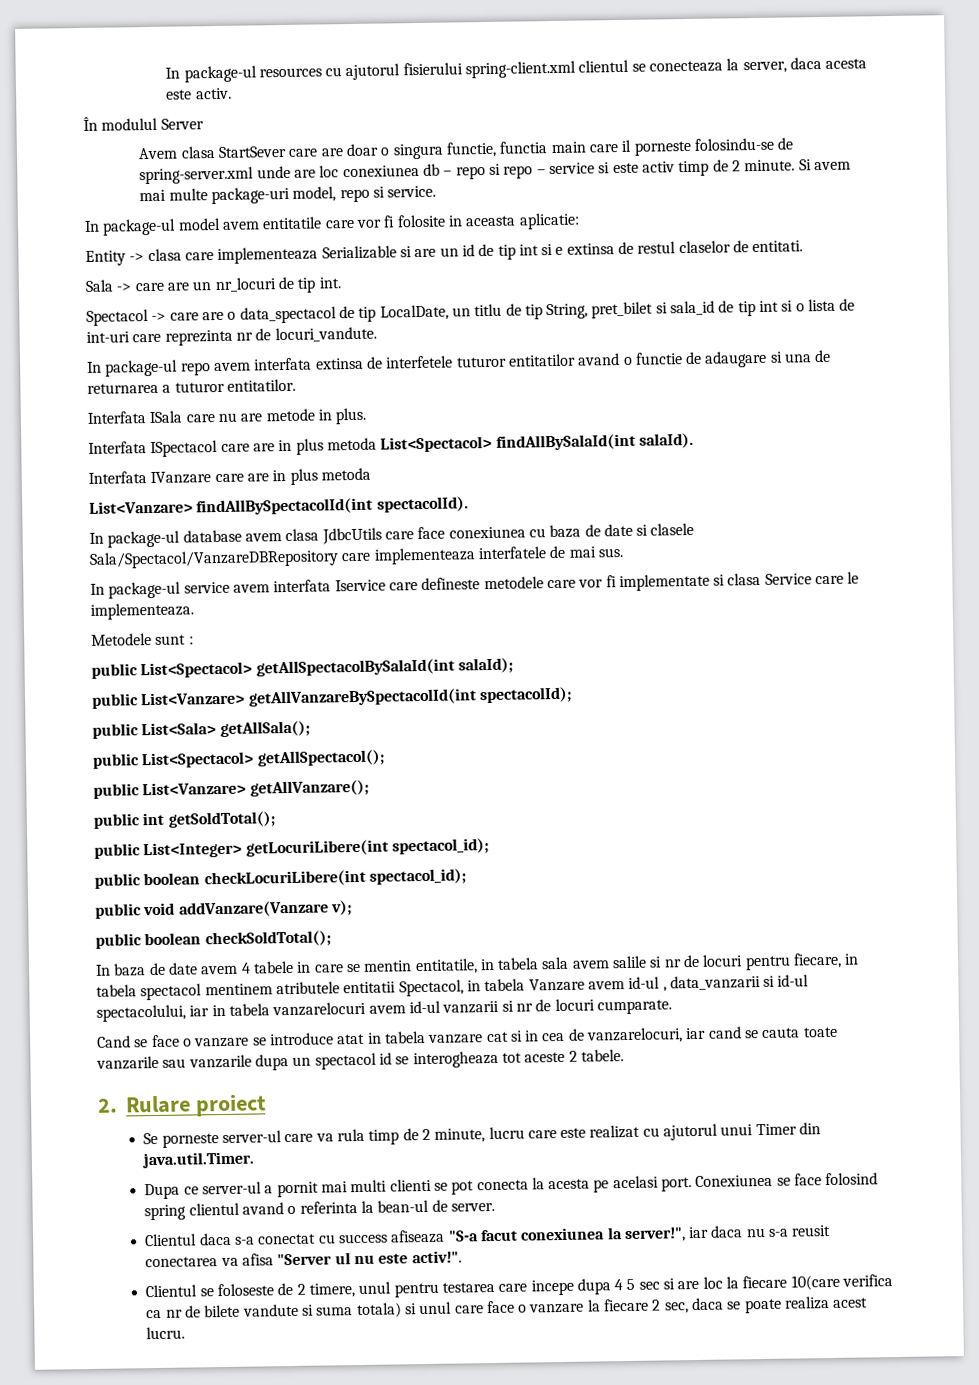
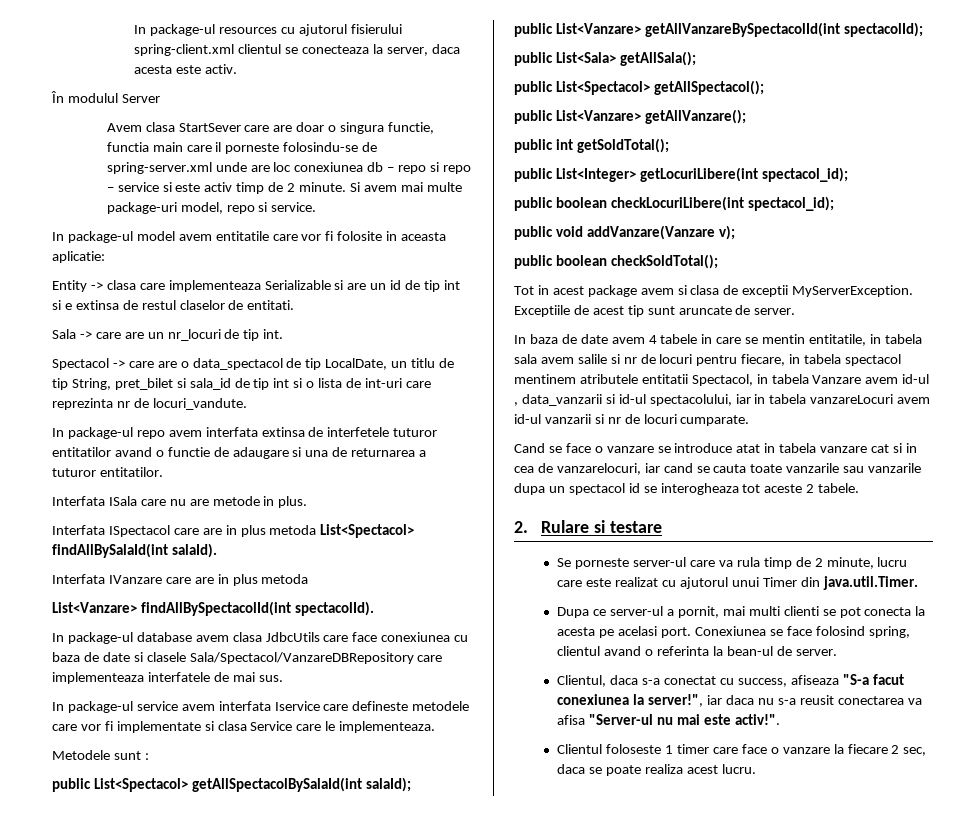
+ Tot in acest package avem si clasa de exceptii MyServerException. Exceptiile de acest tip sunt aruncate de server.
- In baza de date avem 4 tabele in care se mentin entitatile, in tabela sala avem salile si nr de locuri pentru fiecare, in tabela spectacol mentinem atributele entitatii Spectacol, in tabela Vanzare avem id-ul , data_vanzarii si id-ul spectacolului, iar in tabela vanzarelocuri avem id-ul vanzarii si nr de locuri cumparate.
+ In baza de date avem 4 tabele in care se mentin entitatile, in tabela sala avem salile si nr de locuri pentru fiecare, in tabela spectacol mentinem atributele entitatii Spectacol, in tabela Vanzare avem id-ul , data_vanzarii si id-ul spectacolului, iar in tabela vanzareLocuri avem id-ul vanzarii si nr de locuri cumparate.
- 2. Rulare proiect
+ 2. Rulare si testare
- Dupa ce server-ul a pornit mai multi clienti se pot conecta la acesta pe acelasi port.
+ Dupa ce server-ul a pornit, mai multi clienti se pot conecta la acesta pe acelasi port.
- Conexiunea se face folosind spring clientul avand o referinta la bean-ul de server.
+ Conexiunea se face folosind spring, clientul avand o referinta la bean-ul de server.
- Clientul daca s-a conectat cu success afiseaza "S-a facut conexiunea la server!", iar daca nu s-a reusit conectarea va afisa "Server ul nu este activ!".
+ Clientul, daca s-a conectat cu success, afiseaza "S-a facut conexiunea la server!", iar daca nu s-a reusit conectarea va afisa "Server-ul nu mai este activ!".
- Clientul se foloseste de 2 timere, unul pentru testarea care incepe dupa 4 5 sec si are loc la fiecare 10(care verifica ca nr de bilete vandute si suma totala) si unul care face o vanzare la fiecare 2 sec, daca se poate realiza acest lucru.
+ Clientul foloseste 1 timer care face o vanzare la fiecare 2 sec, daca se poate realiza acest lucru.

